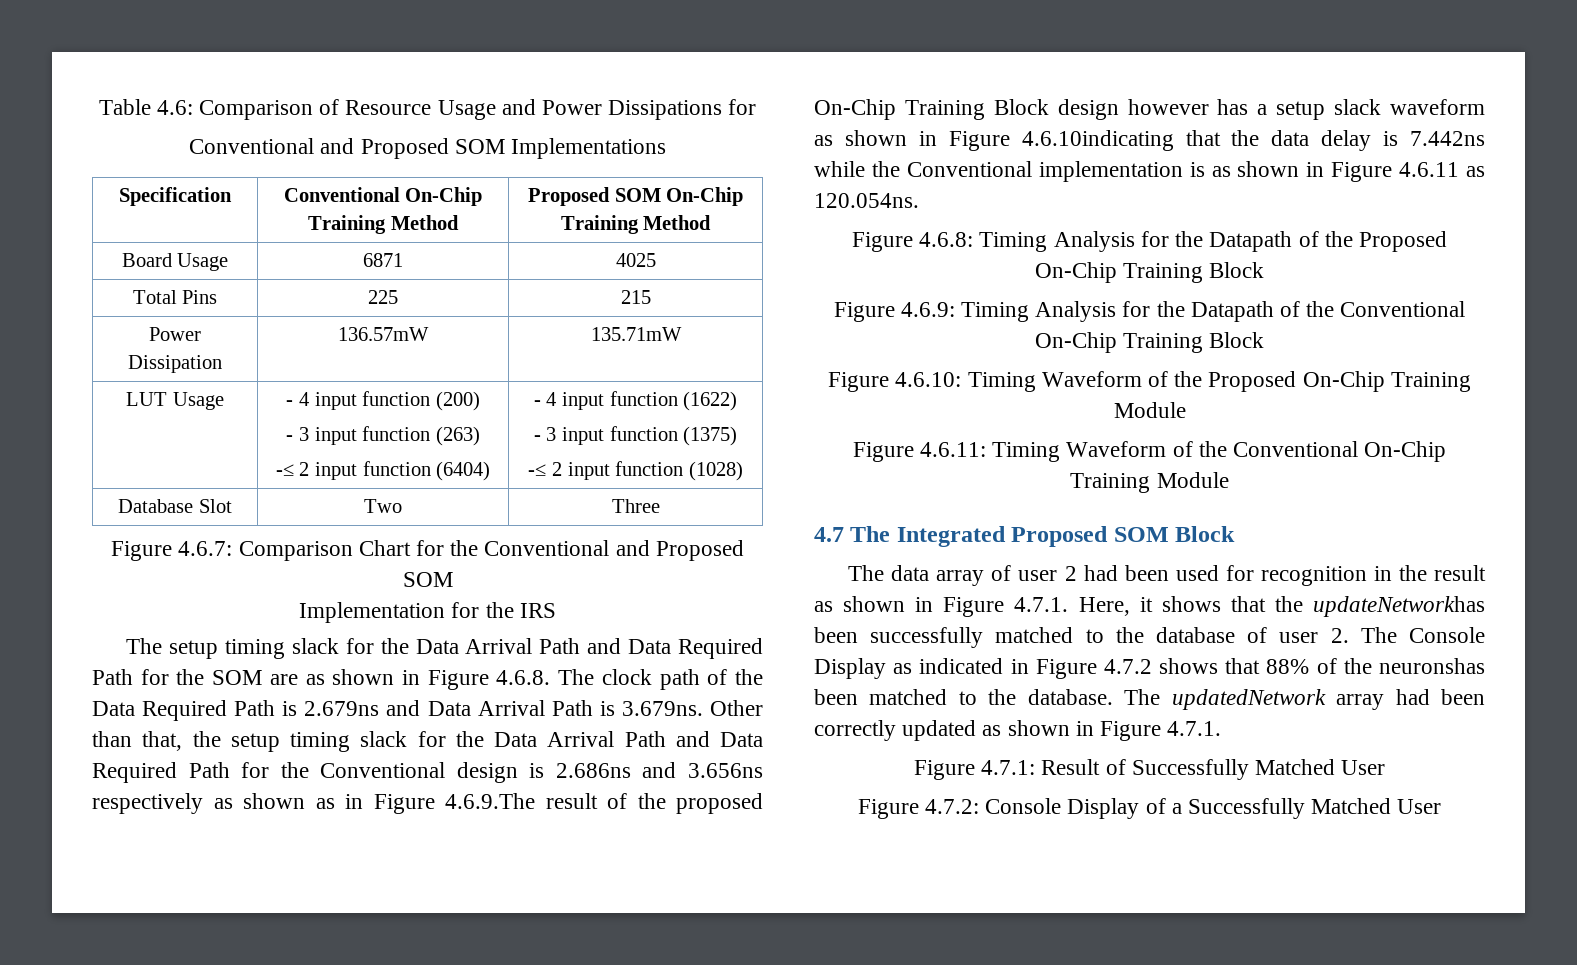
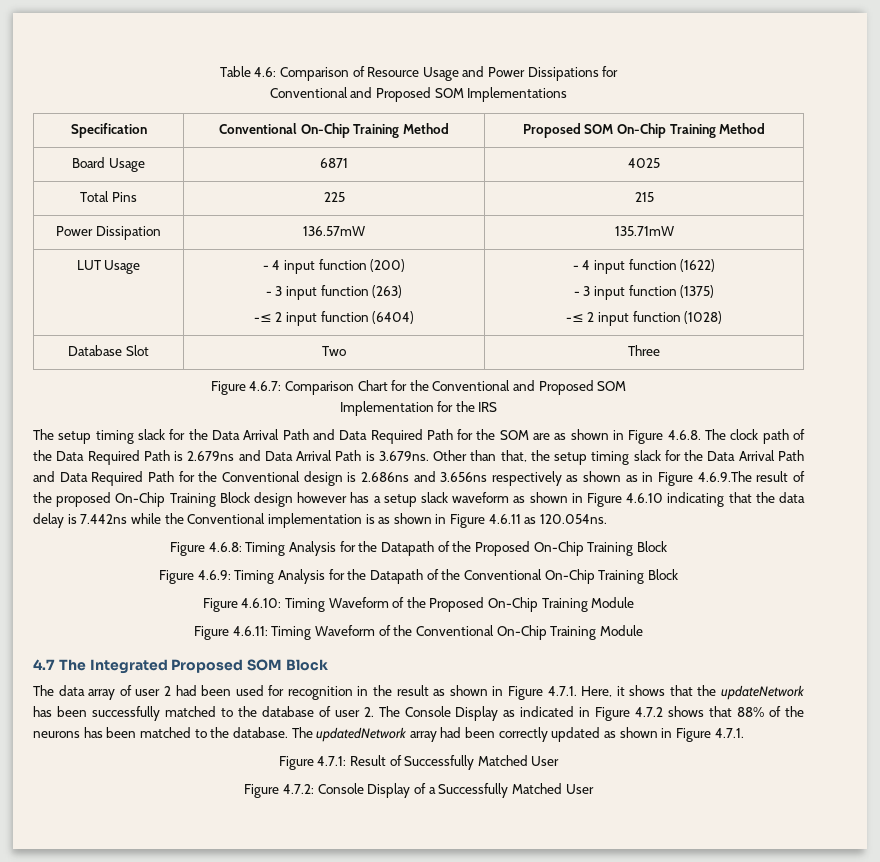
- The setup timing slack for the Data Arrival Path and Data Required Path for the SOM are as shown in Figure 4.6.8. The clock path of the Data Required Path is 2.679ns and Data Arrival Path is 3.679ns. Other than that, the setup timing slack for the Data Arrival Path and Data Required Path for the Conventional design is 2.686ns and 3.656ns respectively as shown as in Figure 4.6.9.The result of the proposed On-Chip Training Block design however has a setup slack waveform as shown in Figure 4.6.10indicating that the data delay is 7.442ns while the Conventional implementation is as shown in Figure 4.6.11 as 120.054ns.
+ The setup timing slack for the Data Arrival Path and Data Required Path for the SOM are as shown in Figure 4.6.8. The clock path of the Data Required Path is 2.679ns and Data Arrival Path is 3.679ns. Other than that, the setup timing slack for the Data Arrival Path and Data Required Path for the Conventional design is 2.686ns and 3.656ns respectively as shown as in Figure 4.6.9.The result of the proposed On-Chip Training Block design however has a setup slack waveform as shown in Figure 4.6.10 indicating that the data delay is 7.442ns while the Conventional implementation is as shown in Figure 4.6.11 as 120.054ns.
- The data array of user 2 had been used for recognition in the result as shown in Figure 4.7.1. Here, it shows that the updateNetworkhas been successfully matched to the database of user 2. The Console Display as indicated in Figure 4.7.2 shows that 88% of the neuronshas been matched to the database.
+ The data array of user 2 had been used for recognition in the result as shown in Figure 4.7.1. Here, it shows that the updateNetwork has been successfully matched to the database of user 2. The Console Display as indicated in Figure 4.7.2 shows that 88% of the neurons has been matched to the database.

